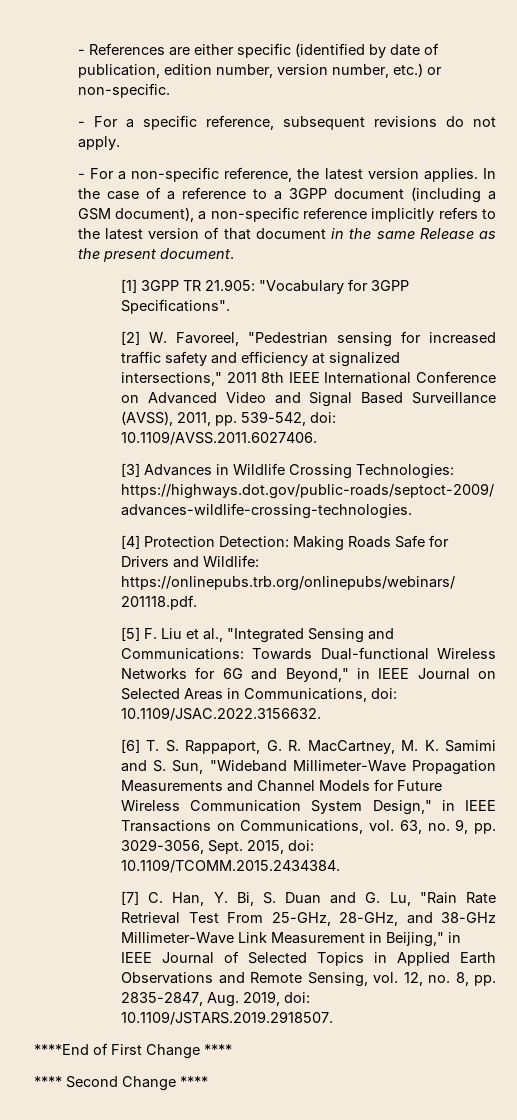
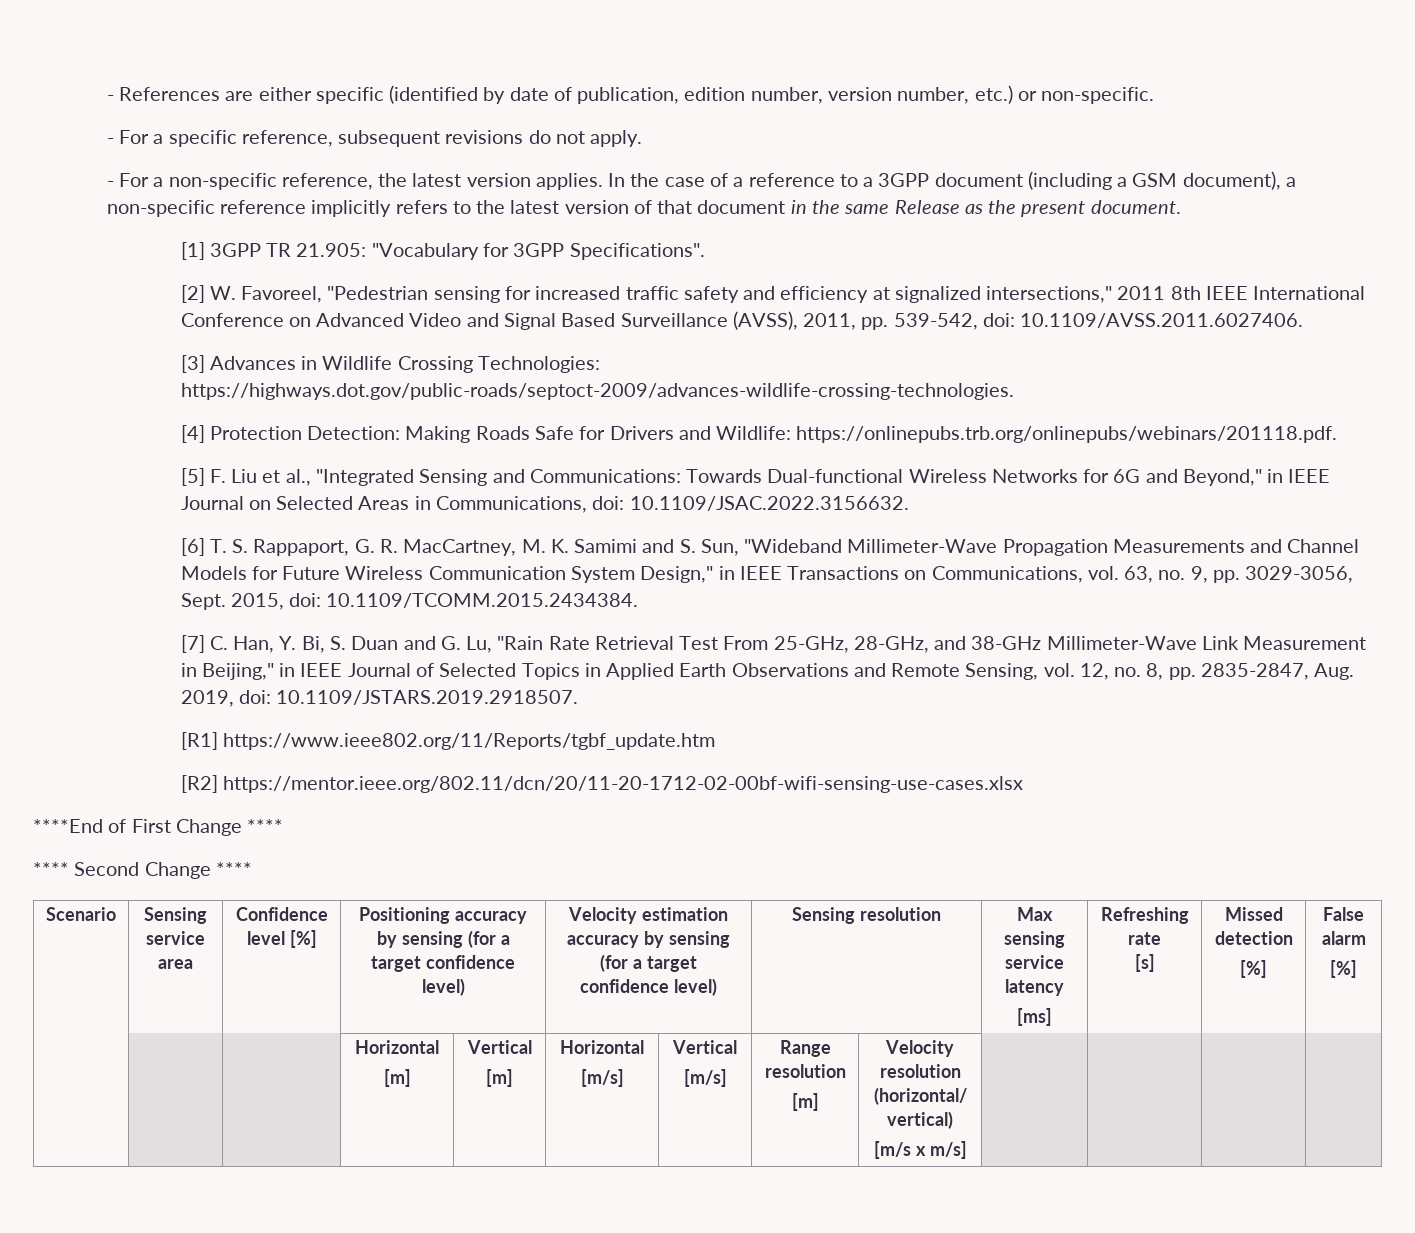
+ [R1] https://www.ieee802.org/11/Reports/tgbf_update.htm
+ [R2] https://mentor.ieee.org/802.11/dcn/20/11-20-1712-02-00bf-wifi-sensing-use-cases.xlsx
+ Scenario | Sensing service area | Confidence level [%] | Positioning accuracy by sensing (for a target confidence level) | Velocity estimation accuracy by sensing (for a target confidence level) | Sensing resolution | Max sensing service latency
+ [ms] | Refreshing rate
+ [s] | Missed detection
+ [%] | False alarm
+ [%]
+ | | | Horizontal
+ [m] | Vertical
+ [m] | Horizontal
+ [m/s] | Vertical
+ [m/s] | Range resolution
+ [m] | Velocity resolution (horizontal/ vertical)
+ [m/s x m/s] | | | |

